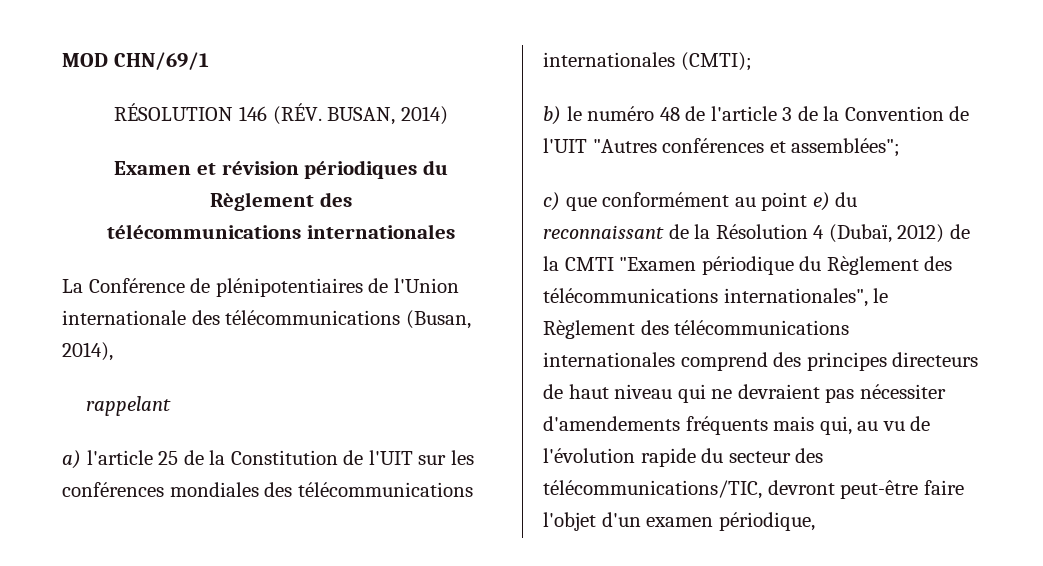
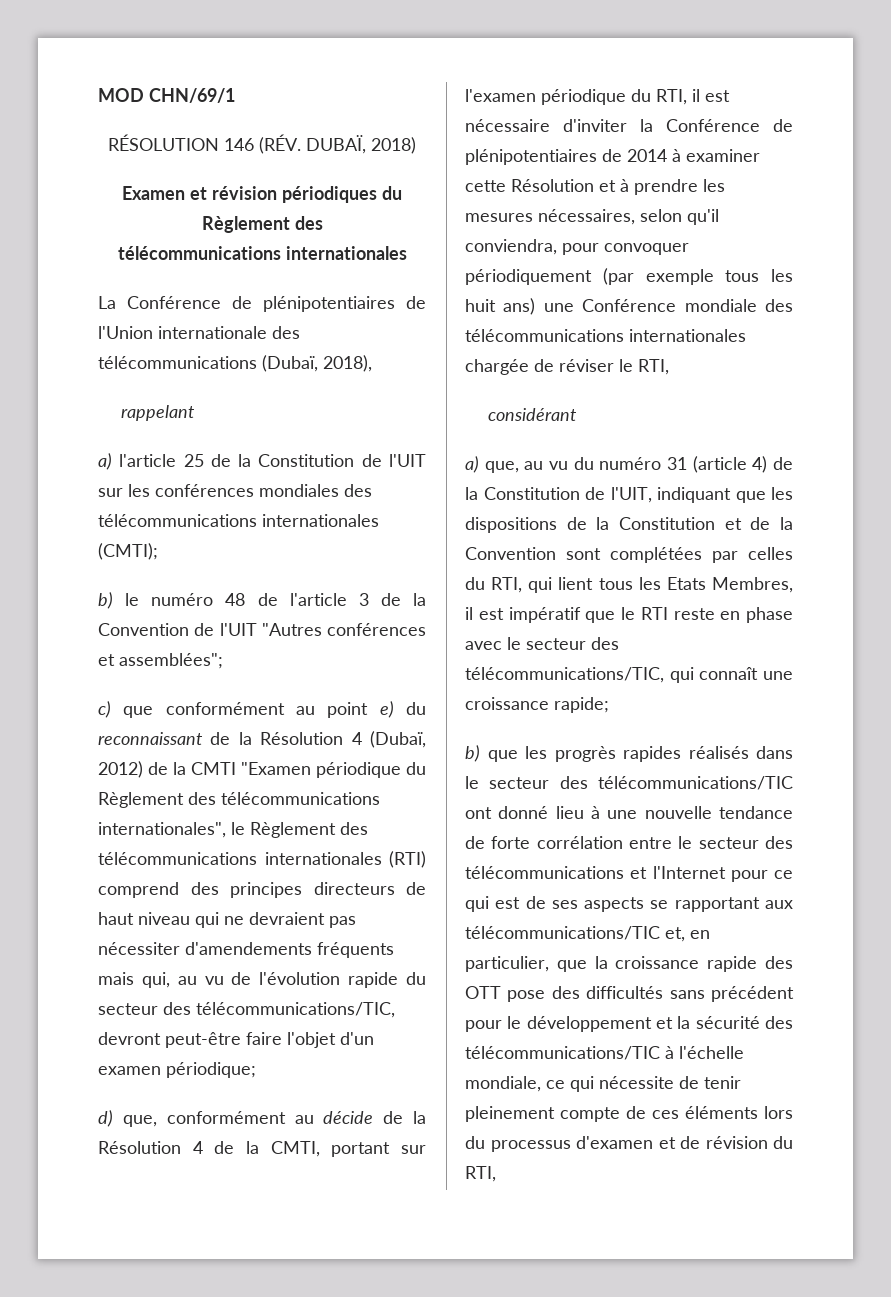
- RÉSOLUTION 146 (RÉV. BUSAN, 2014)
+ RÉSOLUTION 146 (RÉV. DUBAÏ, 2018)
- La Conférence de plénipotentiaires de l'Union internationale des télécommunications (Busan, 2014),
+ La Conférence de plénipotentiaires de l'Union internationale des télécommunications (Dubaï, 2018),
- c) que conformément au point e) du reconnaissant de la Résolution 4 (Dubaï, 2012) de la CMTI "Examen périodique du Règlement des télécommunications internationales", le Règlement des télécommunications internationales comprend des principes directeurs de haut niveau qui ne devraient pas nécessiter d'amendements fréquents mais qui, au vu de l'évolution rapide du secteur des télécommunications/TIC, devront peut-être faire l'objet d'un examen périodique,
+ c) que conformément au point e) du reconnaissant de la Résolution 4 (Dubaï, 2012) de la CMTI "Examen périodique du Règlement des télécommunications internationales", le Règlement des télécommunications internationales (RTI) comprend des principes directeurs de haut niveau qui ne devraient pas nécessiter d'amendements fréquents mais qui, au vu de l'évolution rapide du secteur des télécommunications/TIC, devront peut-être faire l'objet d'un examen périodique;
+ d) que, conformément au décide de la Résolution 4 de la CMTI, portant sur l'examen périodique du RTI, il est nécessaire d'inviter la Conférence de plénipotentiaires de 2014 à examiner cette Résolution et à prendre les mesures nécessaires, selon qu'il conviendra, pour convoquer périodiquement (par exemple tous les huit ans) une Conférence mondiale des télécommunications internationales chargée de réviser le RTI,
+ considérant
+ a) que, au vu du numéro 31 (article 4) de la Constitution de l'UIT, indiquant que les dispositions de la Constitution et de la Convention sont complétées par celles du RTI, qui lient tous les Etats Membres, il est impératif que le RTI reste en phase avec le secteur des télécommunications/TIC, qui connaît une croissance rapide;
+ b) que les progrès rapides réalisés dans le secteur des télécommunications/TIC ont donné lieu à une nouvelle tendance de forte corrélation entre le secteur des télécommunications et l'Internet pour ce qui est de ses aspects se rapportant aux télécommunications/TIC et, en particulier, que la croissance rapide des OTT pose des difficultés sans précédent pour le développement et la sécurité des télécommunications/TIC à l'échelle mondiale, ce qui nécessite de tenir pleinement compte de ces éléments lors du processus d'examen et de révision du RTI,

